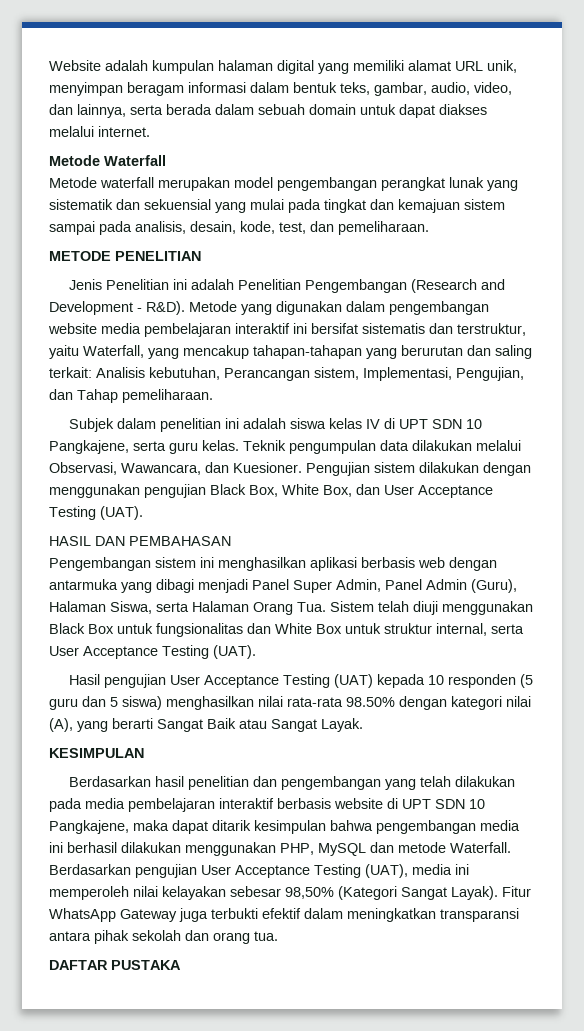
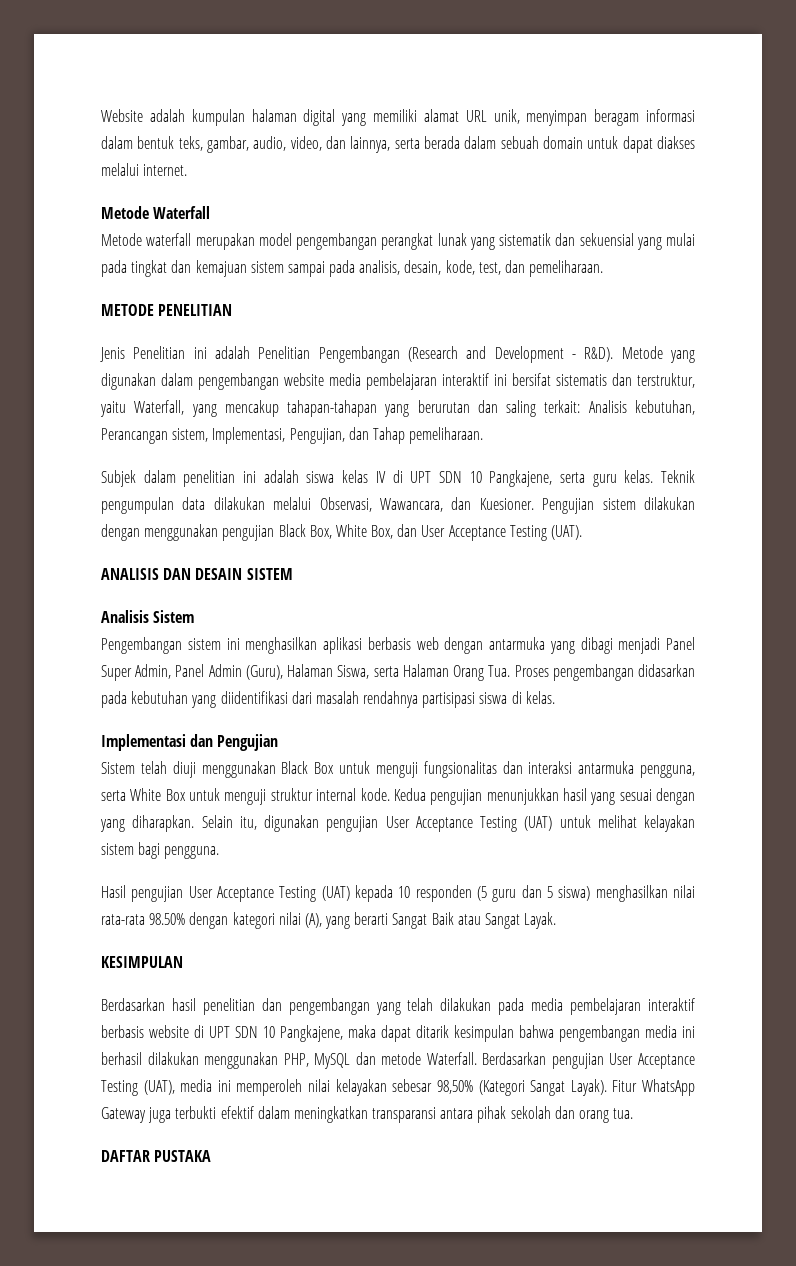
- HASIL DAN PEMBAHASAN
+ ANALISIS DAN DESAIN SISTEM
+ Analisis Sistem
- Pengembangan sistem ini menghasilkan aplikasi berbasis web dengan antarmuka yang dibagi menjadi Panel Super Admin, Panel Admin (Guru), Halaman Siswa, serta Halaman Orang Tua. Sistem telah diuji menggunakan Black Box untuk fungsionalitas dan White Box untuk struktur internal, serta User Acceptance Testing (UAT).
+ Pengembangan sistem ini menghasilkan aplikasi berbasis web dengan antarmuka yang dibagi menjadi Panel Super Admin, Panel Admin (Guru), Halaman Siswa, serta Halaman Orang Tua. Proses pengembangan didasarkan pada kebutuhan yang diidentifikasi dari masalah rendahnya partisipasi siswa di kelas.
+ Implementasi dan Pengujian
+ Sistem telah diuji menggunakan Black Box untuk menguji fungsionalitas dan interaksi antarmuka pengguna, serta White Box untuk menguji struktur internal kode. Kedua pengujian menunjukkan hasil yang sesuai dengan yang diharapkan. Selain itu, digunakan pengujian User Acceptance Testing (UAT) untuk melihat kelayakan sistem bagi pengguna.

